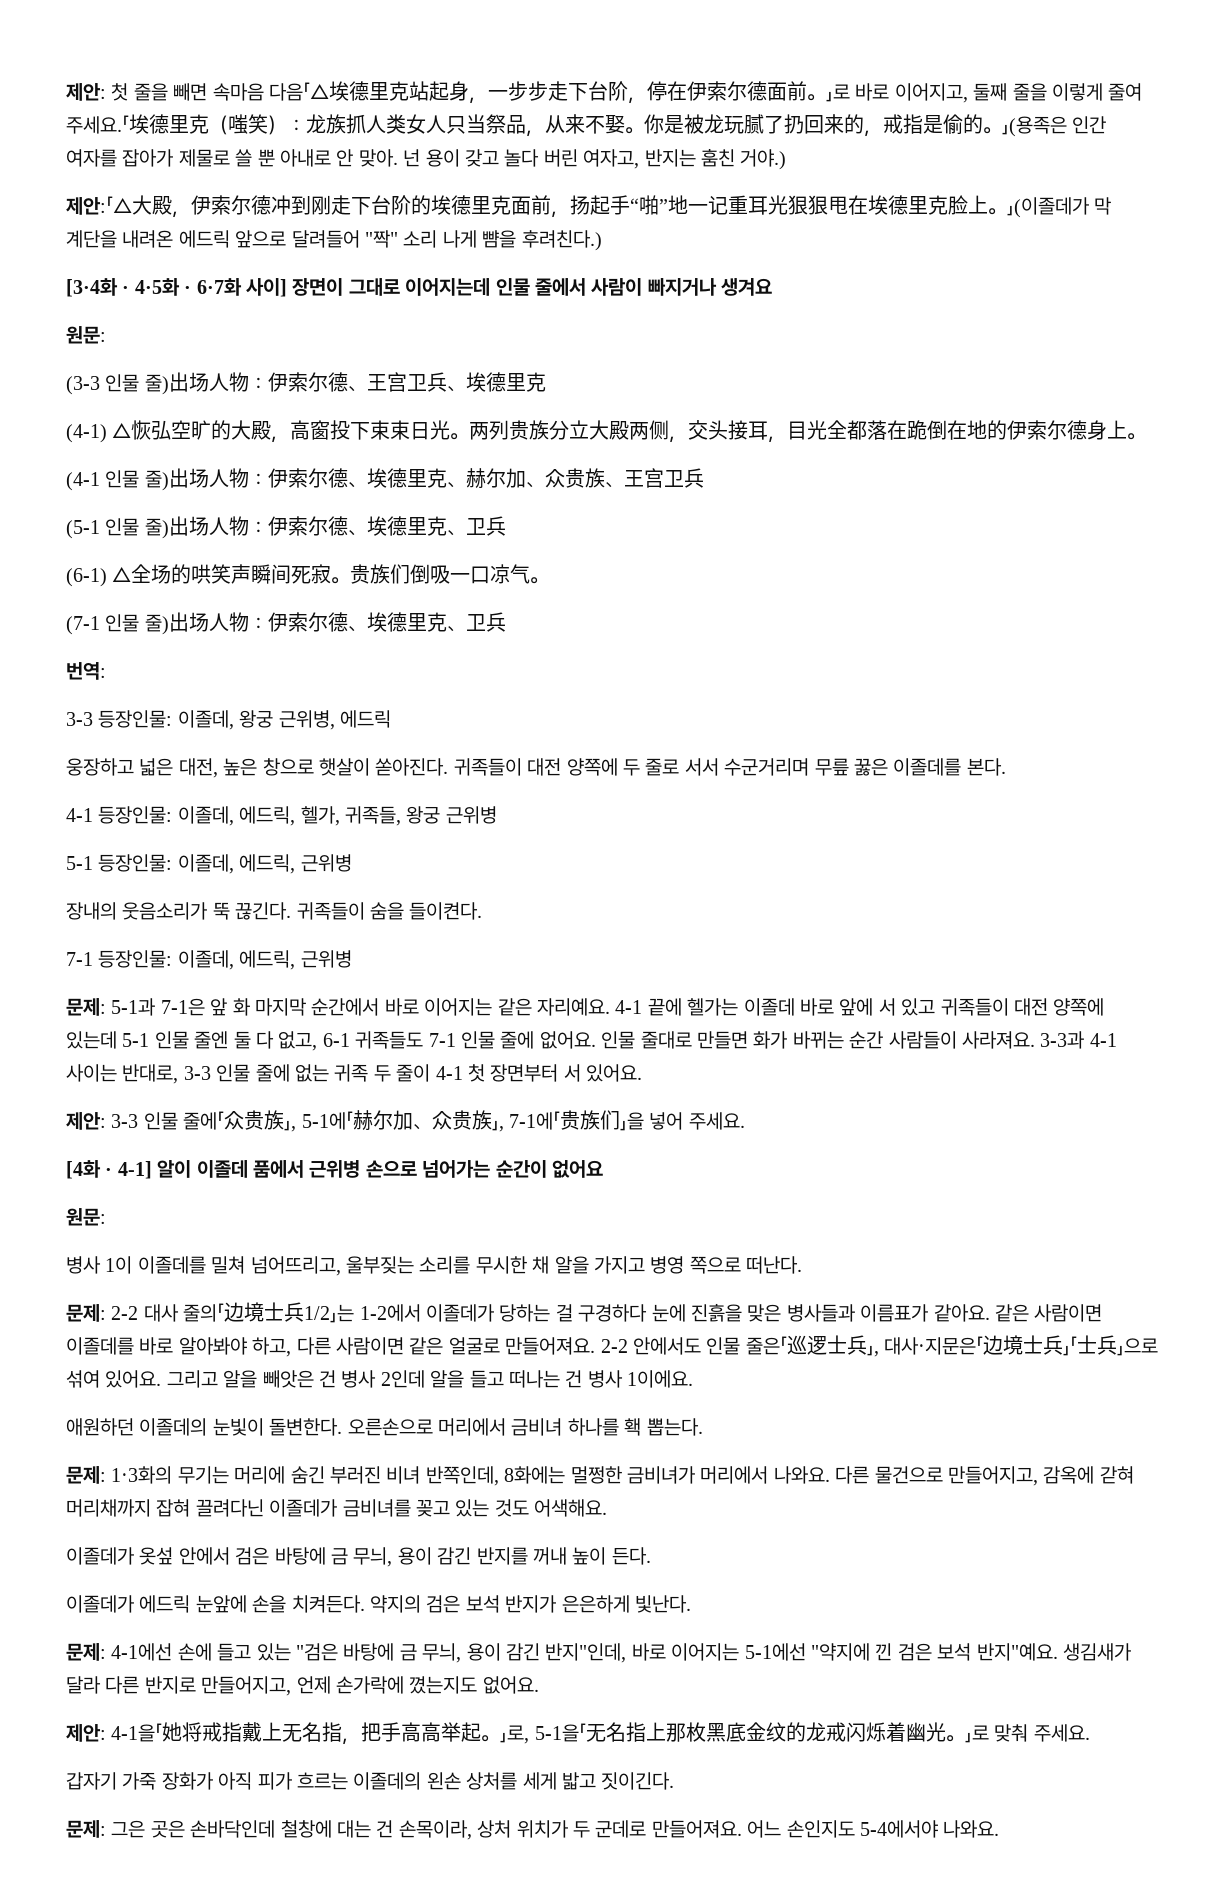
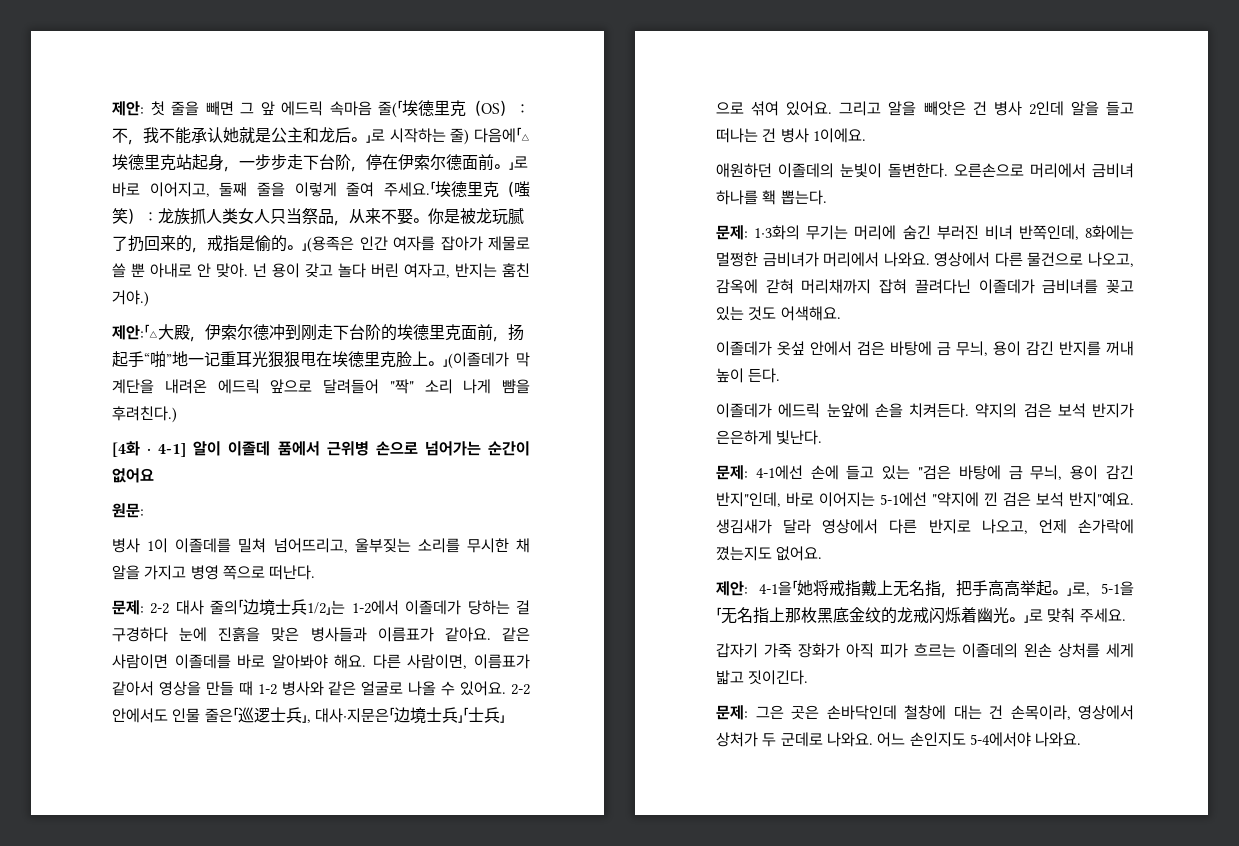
- 제안: 첫 줄을 빼면 속마음 다음「△埃德里克站起身，一步步走下台阶，停在伊索尔德面前。」로 바로 이어지고, 둘째 줄을 이렇게 줄여 주세요.
+ 제안: 첫 줄을 빼면 그 앞 에드릭 속마음 줄(「埃德里克（OS）：不，我不能承认她就是公主和龙后。」로 시작하는 줄) 다음에「△埃德里克站起身，一步步走下台阶，停在伊索尔德面前。」로 바로 이어지고, 둘째 줄을 이렇게 줄여 주세요.
- [3·4화 · 4·5화 · 6·7화 사이] 장면이 그대로 이어지는데 인물 줄에서 사람이 빠지거나 생겨요
- 원문:
- (3-3 인물 줄)出场人物：伊索尔德、王宫卫兵、埃德里克
- (4-1) △恢弘空旷的大殿，高窗投下束束日光。两列贵族分立大殿两侧，交头接耳，目光全都落在跪倒在地的伊索尔德身上。
- (4-1 인물 줄)出场人物：伊索尔德、埃德里克、赫尔加、众贵族、王宫卫兵
- (5-1 인물 줄)出场人物：伊索尔德、埃德里克、卫兵
- (6-1) △全场的哄笑声瞬间死寂。贵族们倒吸一口凉气。
- (7-1 인물 줄)出场人物：伊索尔德、埃德里克、卫兵
- 번역:
- 3-3 등장인물: 이졸데, 왕궁 근위병, 에드릭
- 웅장하고 넓은 대전, 높은 창으로 햇살이 쏟아진다. 귀족들이 대전 양쪽에 두 줄로 서서 수군거리며 무릎 꿇은 이졸데를 본다.
- 4-1 등장인물: 이졸데, 에드릭, 헬가, 귀족들, 왕궁 근위병
- 5-1 등장인물: 이졸데, 에드릭, 근위병
- 장내의 웃음소리가 뚝 끊긴다. 귀족들이 숨을 들이켠다.
- 7-1 등장인물: 이졸데, 에드릭, 근위병
- 문제: 5-1과 7-1은 앞 화 마지막 순간에서 바로 이어지는 같은 자리예요. 4-1 끝에 헬가는 이졸데 바로 앞에 서 있고 귀족들이 대전 양쪽에 있는데 5-1 인물 줄엔 둘 다 없고, 6-1 귀족들도 7-1 인물 줄에 없어요. 인물 줄대로 만들면 화가 바뀌는 순간 사람들이 사라져요. 3-3과 4-1 사이는 반대로, 3-3 인물 줄에 없는 귀족 두 줄이 4-1 첫 장면부터 서 있어요.
- 제안: 3-3 인물 줄에「众贵族」, 5-1에「赫尔加、众贵族」, 7-1에「贵族们」을 넣어 주세요.
- 같은 사람이면 이졸데를 바로 알아봐야 하고, 다른 사람이면 같은 얼굴로 만들어져요.
+ 같은 사람이면 이졸데를 바로 알아봐야 해요. 다른 사람이면, 이름표가 같아서 영상을 만들 때 1-2 병사와 같은 얼굴로 나올 수 있어요.
- 다른 물건으로 만들어지고, 감옥에 갇혀 머리채까지 잡혀 끌려다닌 이졸데가 금비녀를 꽂고 있는 것도 어색해요.
+ 영상에서 다른 물건으로 나오고, 감옥에 갇혀 머리채까지 잡혀 끌려다닌 이졸데가 금비녀를 꽂고 있는 것도 어색해요.
- 생김새가 달라 다른 반지로 만들어지고, 언제 손가락에 꼈는지도 없어요.
+ 생김새가 달라 영상에서 다른 반지로 나오고, 언제 손가락에 꼈는지도 없어요.
- 문제: 그은 곳은 손바닥인데 철창에 대는 건 손목이라, 상처 위치가 두 군데로 만들어져요.
+ 문제: 그은 곳은 손바닥인데 철창에 대는 건 손목이라, 영상에서 상처가 두 군데로 나와요.

